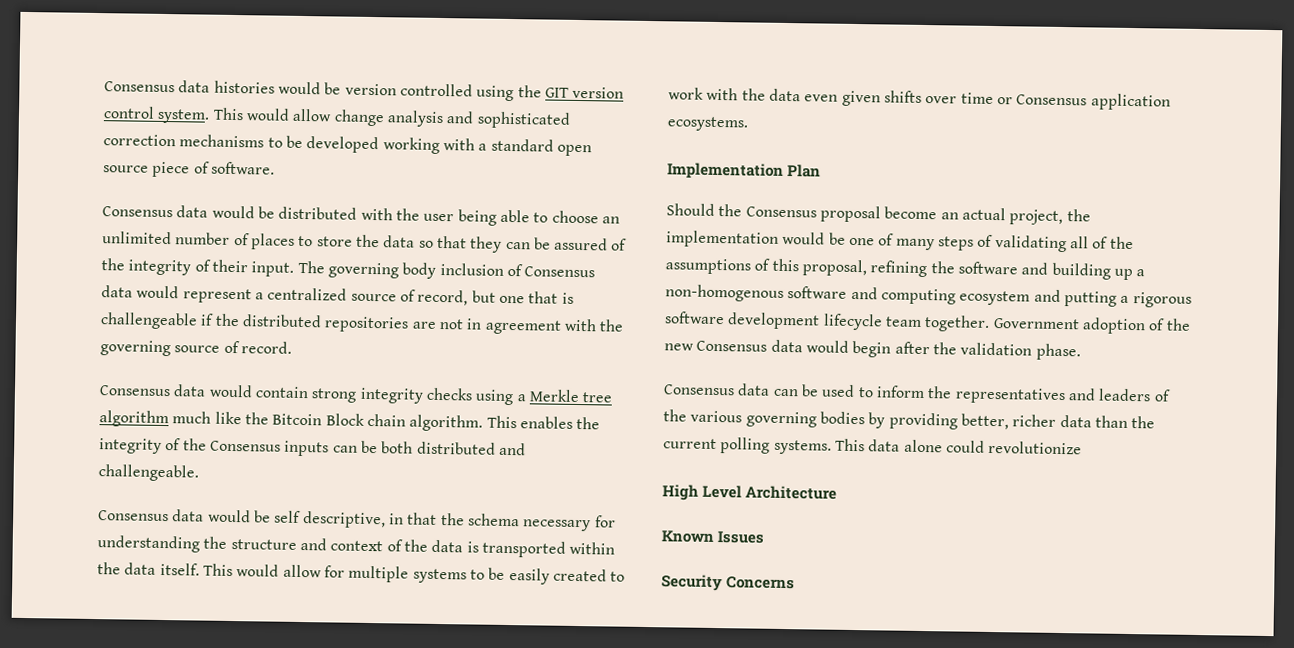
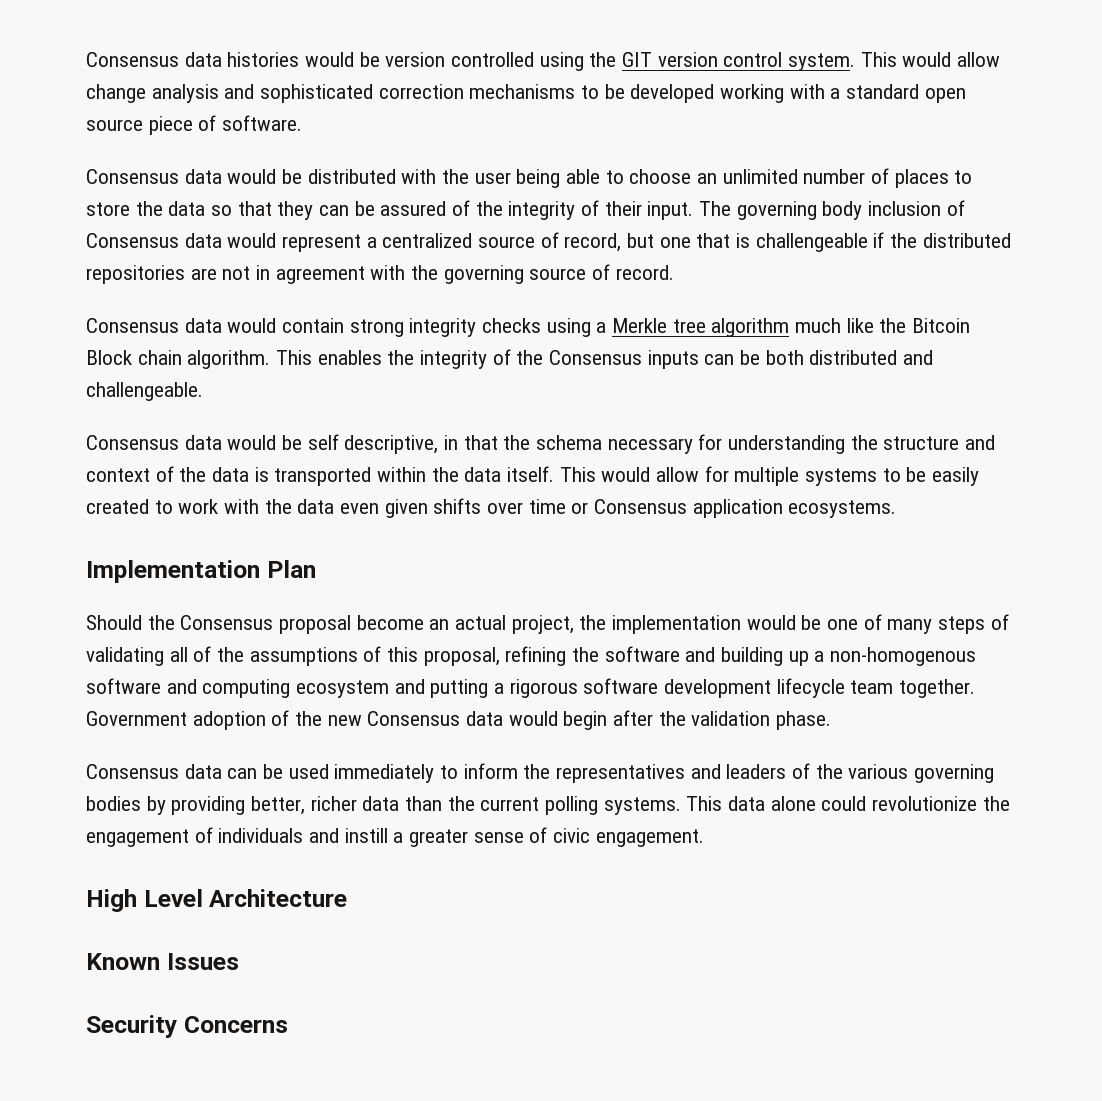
- Consensus data can be used to inform the representatives and leaders of the various governing bodies by providing better, richer data than the current polling systems.
+ Consensus data can be used immediately to inform the representatives and leaders of the various governing bodies by providing better, richer data than the current polling systems.
- This data alone could revolutionize
+ This data alone could revolutionize the engagement of individuals and instill a greater sense of civic engagement.

